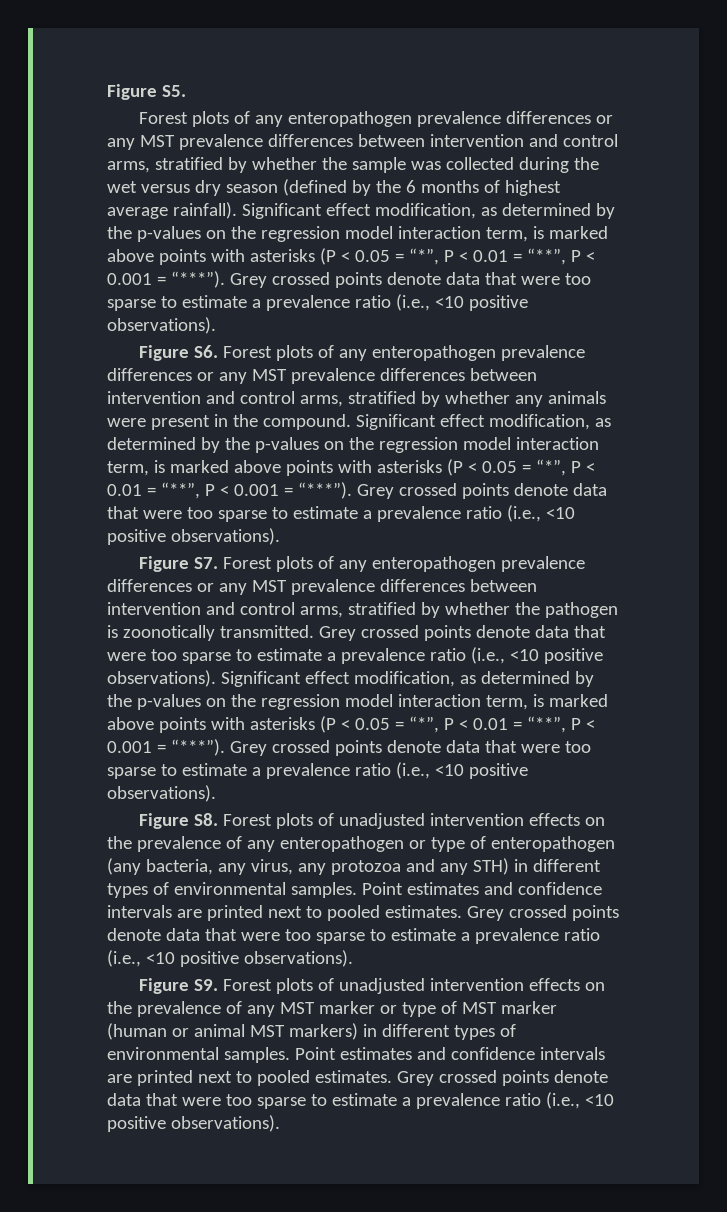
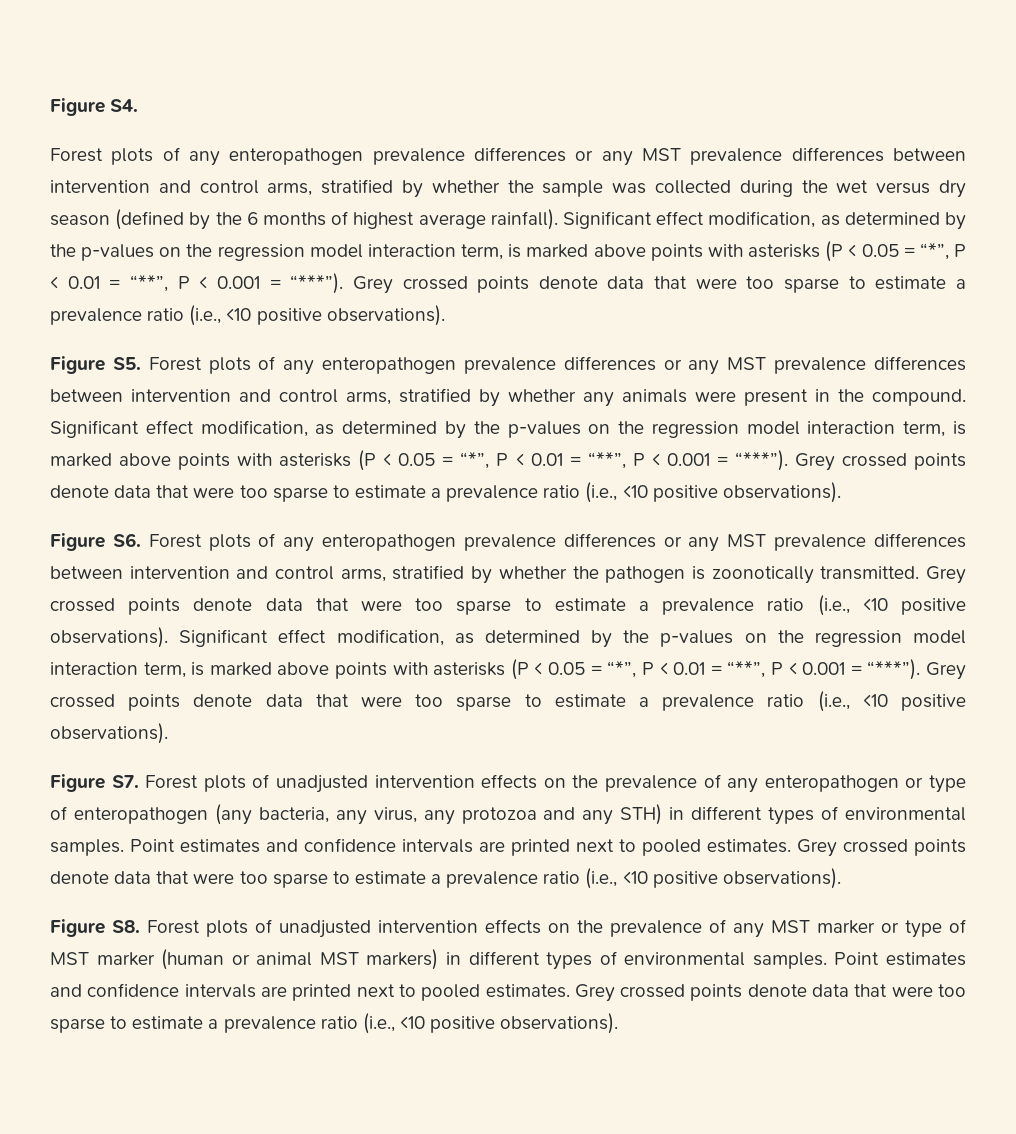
- Figure S5.
+ Figure S4.
- Figure S6. Forest plots of any enteropathogen prevalence differences or any MST prevalence differences between intervention and control arms, stratified by whether any animals were present in the compound.
+ Figure S5. Forest plots of any enteropathogen prevalence differences or any MST prevalence differences between intervention and control arms, stratified by whether any animals were present in the compound.
- Figure S7. Forest plots of any enteropathogen prevalence differences or any MST prevalence differences between intervention and control arms, stratified by whether the pathogen is zoonotically transmitted.
+ Figure S6. Forest plots of any enteropathogen prevalence differences or any MST prevalence differences between intervention and control arms, stratified by whether the pathogen is zoonotically transmitted.
- Figure S8. Forest plots of unadjusted intervention effects on the prevalence of any enteropathogen or type of enteropathogen (any bacteria, any virus, any protozoa and any STH) in different types of environmental samples.
+ Figure S7. Forest plots of unadjusted intervention effects on the prevalence of any enteropathogen or type of enteropathogen (any bacteria, any virus, any protozoa and any STH) in different types of environmental samples.
- Figure S9. Forest plots of unadjusted intervention effects on the prevalence of any MST marker or type of MST marker (human or animal MST markers) in different types of environmental samples.
+ Figure S8. Forest plots of unadjusted intervention effects on the prevalence of any MST marker or type of MST marker (human or animal MST markers) in different types of environmental samples.

